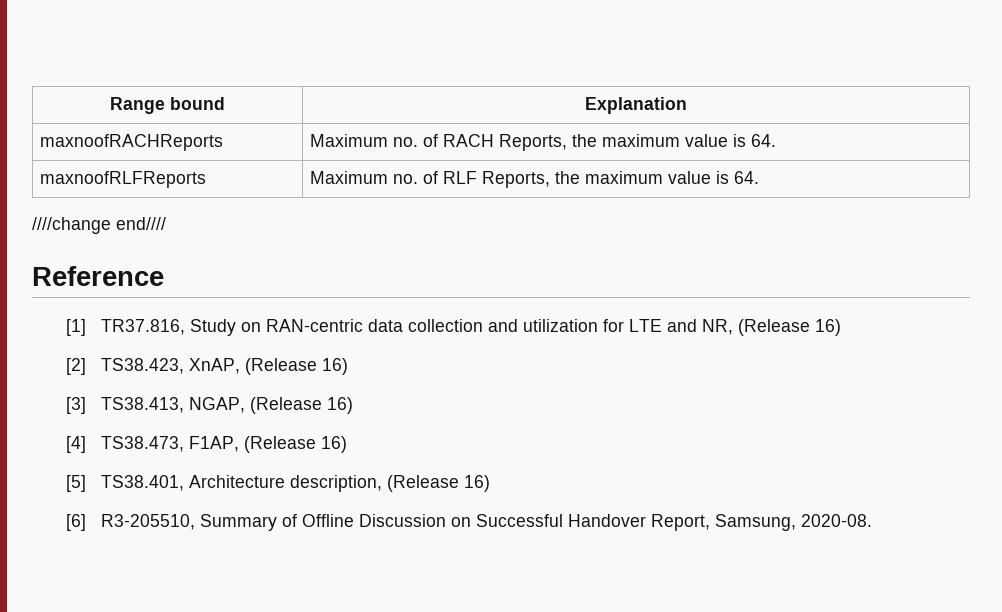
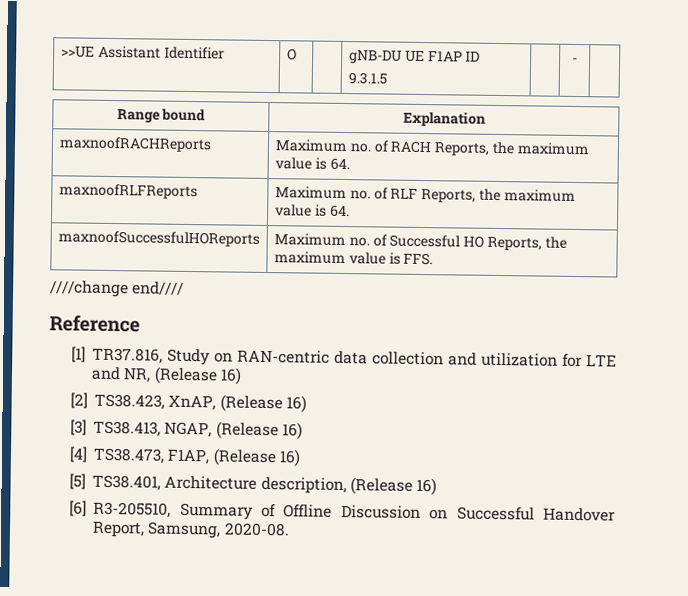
+ >>UE Assistant Identifier | O | | gNB-DU UE F1AP ID
+ 9.3.1.5 | | - |
+ maxnoofSuccessfulHOReports | Maximum no. of Successful HO Reports, the maximum value is FFS.

